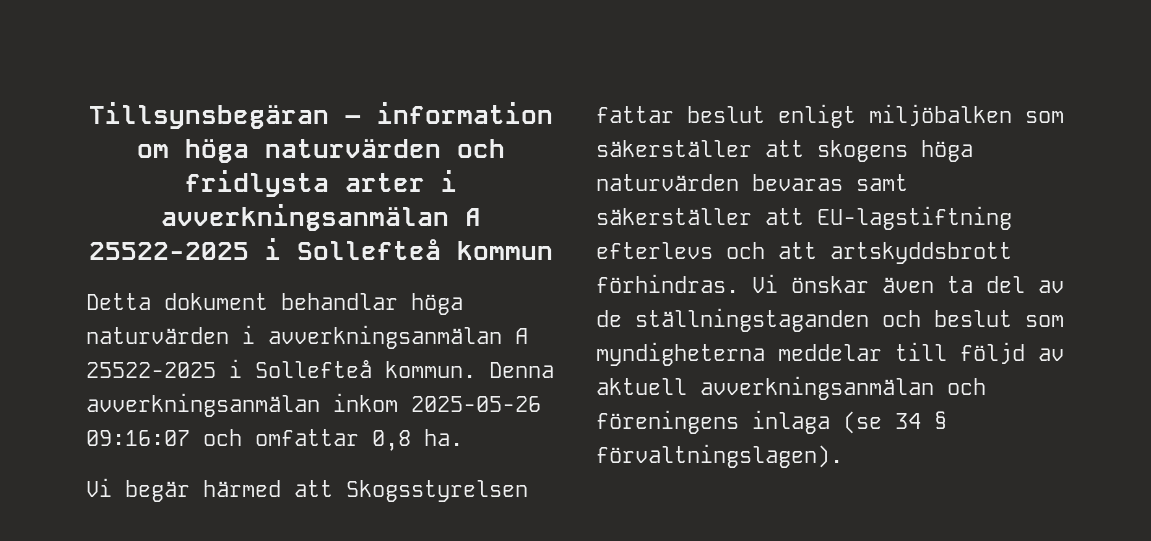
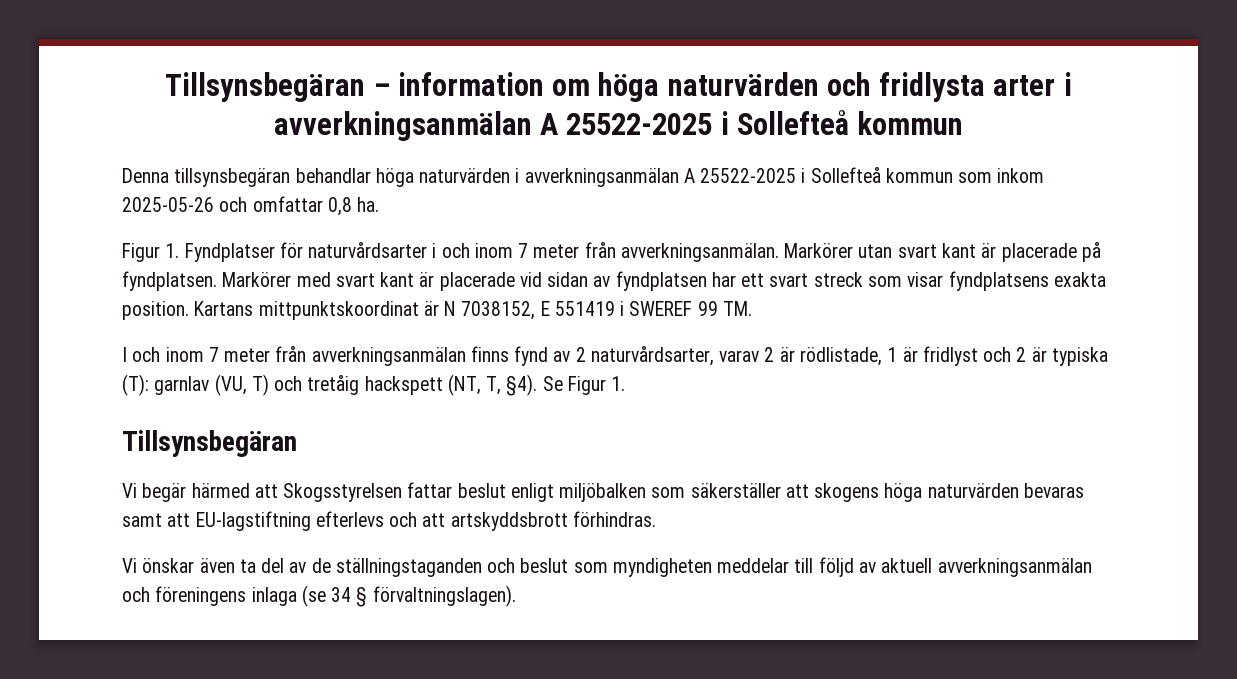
- Detta dokument behandlar höga naturvärden i avverkningsanmälan A 25522-2025 i Sollefteå kommun. Denna avverkningsanmälan inkom 2025-05-26 09:16:07 och omfattar 0,8 ha.
+ Denna tillsynsbegäran behandlar höga naturvärden i avverkningsanmälan A 25522-2025 i Sollefteå kommun som inkom 2025-05-26 och omfattar 0,8 ha.
+ Figur 1. Fyndplatser för naturvårdsarter i och inom 7 meter från avverkningsanmälan. Markörer utan svart kant är placerade på fyndplatsen. Markörer med svart kant är placerade vid sidan av fyndplatsen har ett svart streck som visar fyndplatsens exakta position. Kartans mittpunktskoordinat är N 7038152, E 551419 i SWEREF 99 TM.
+ I och inom 7 meter från avverkningsanmälan finns fynd av 2 naturvårdsarter, varav 2 är rödlistade, 1 är fridlyst och 2 är typiska (T): garnlav (VU, T) och tretåig hackspett (NT, T, §4). Se Figur 1.
+ Tillsynsbegäran
- Vi begär härmed att Skogsstyrelsen fattar beslut enligt miljöbalken som säkerställer att skogens höga naturvärden bevaras samt säkerställer att EU-lagstiftning efterlevs och att artskyddsbrott förhindras. Vi önskar även ta del av de ställningstaganden och beslut som myndigheterna meddelar till följd av aktuell avverkningsanmälan och föreningens inlaga (se 34 § förvaltningslagen).
+ Vi begär härmed att Skogsstyrelsen fattar beslut enligt miljöbalken som säkerställer att skogens höga naturvärden bevaras samt att EU-lagstiftning efterlevs och att artskyddsbrott förhindras.
+ Vi önskar även ta del av de ställningstaganden och beslut som myndigheten meddelar till följd av aktuell avverkningsanmälan och föreningens inlaga (se 34 § förvaltningslagen).

